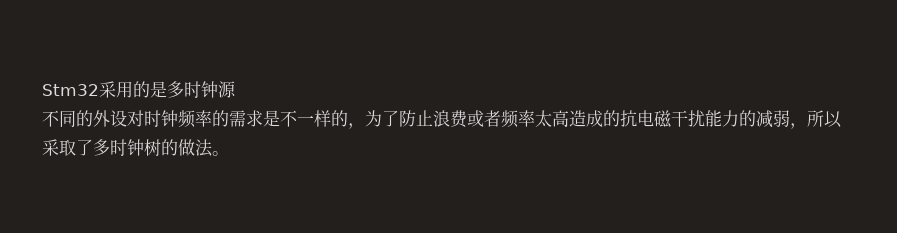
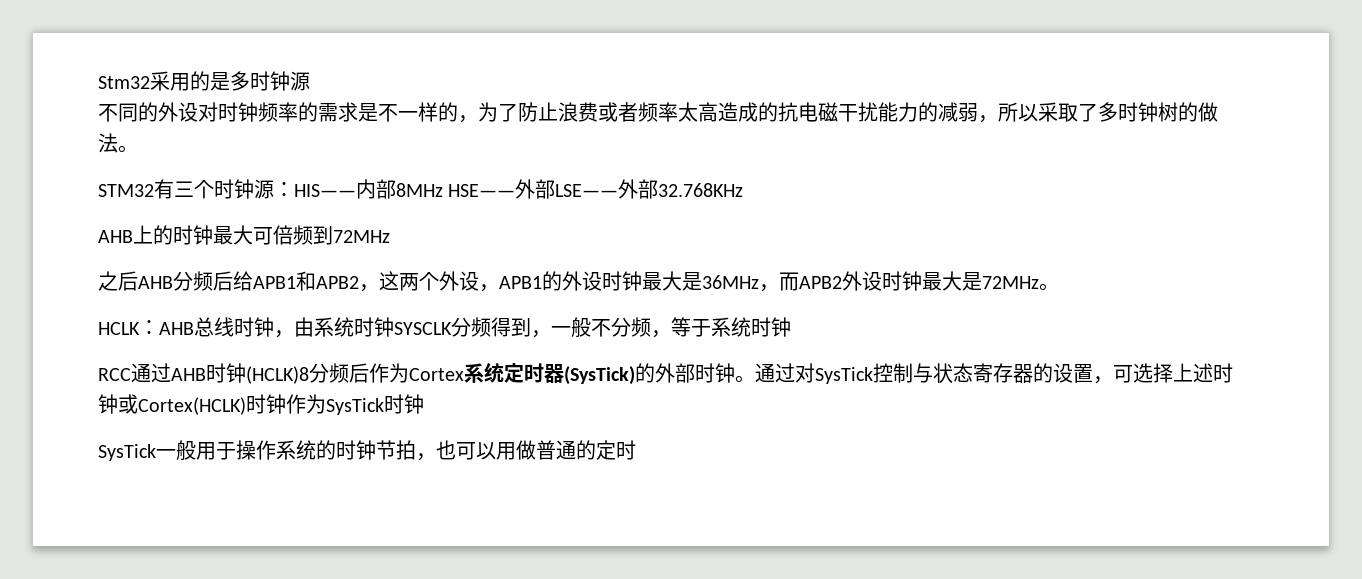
+ STM32有三个时钟源：HIS——内部8MHz HSE——外部LSE——外部32.768KHz
+ AHB上的时钟最大可倍频到72MHz
+ 之后AHB分频后给APB1和APB2，这两个外设，APB1的外设时钟最大是36MHz，而APB2外设时钟最大是72MHz。
+ HCLK：AHB总线时钟，由系统时钟SYSCLK分频得到，一般不分频，等于系统时钟
+ RCC通过AHB时钟(HCLK)8分频后作为Cortex系统定时器(SysTick)的外部时钟。通过对SysTick控制与状态寄存器的设置，可选择上述时钟或Cortex(HCLK)时钟作为SysTick时钟
+ SysTick一般用于操作系统的时钟节拍，也可以用做普通的定时

